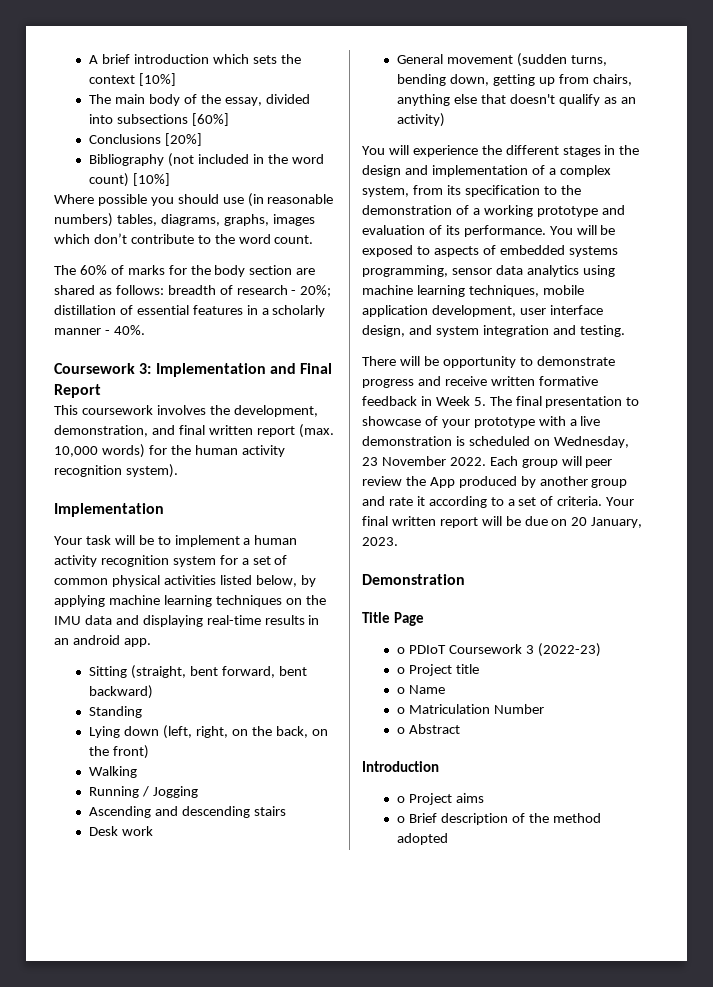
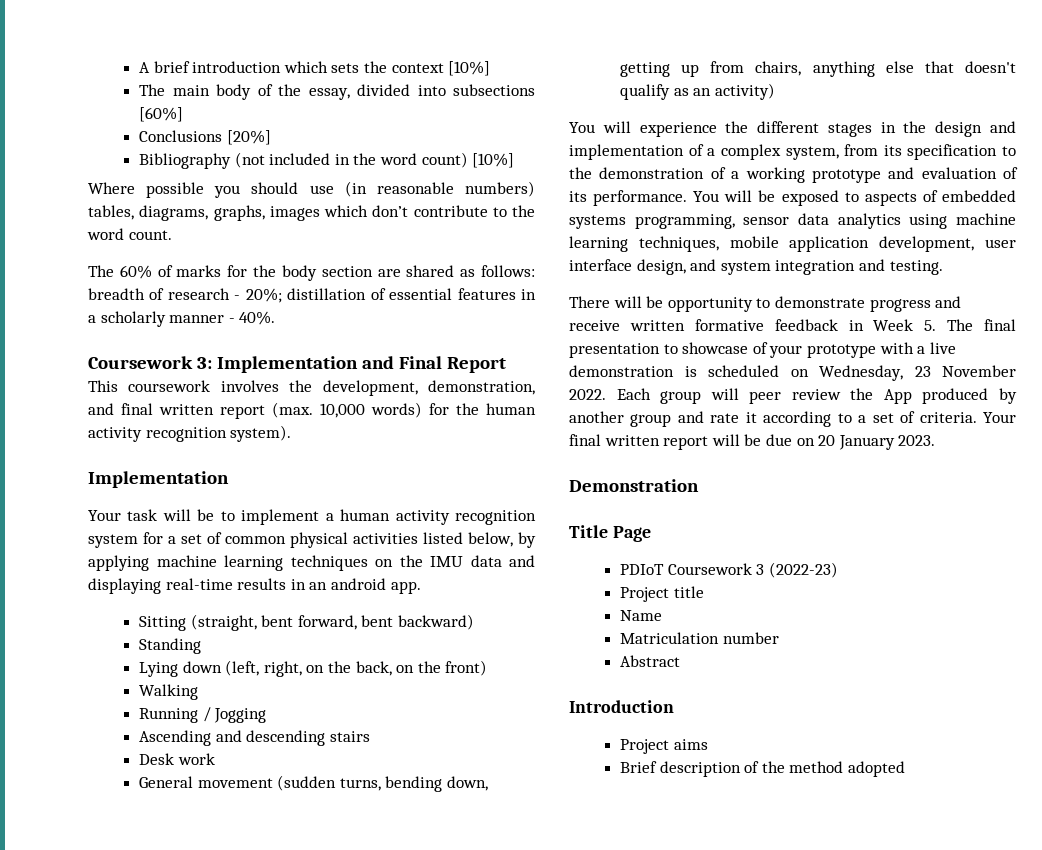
- Your final written report will be due on 20 January, 2023.
+ Your final written report will be due on 20 January 2023.
- o PDIoT Coursework 3 (2022-23)
+ PDIoT Coursework 3 (2022-23)
- o Project title
+ Project title
- o Name
+ Name
- o Matriculation Number
- o Abstract
+ Matriculation number
+ Abstract
- o Project aims
+ Project aims
- o Brief description of the method adopted
+ Brief description of the method adopted

